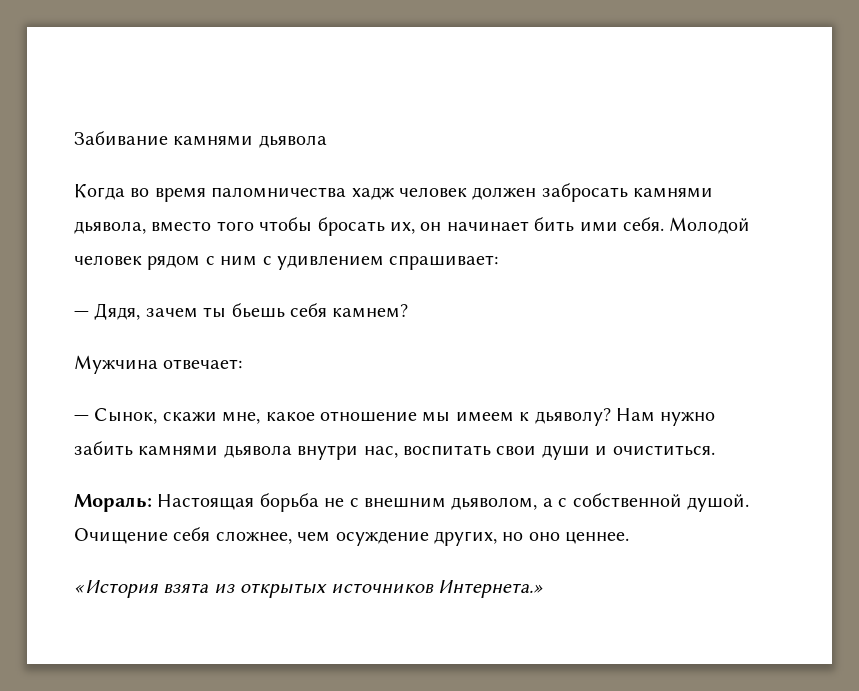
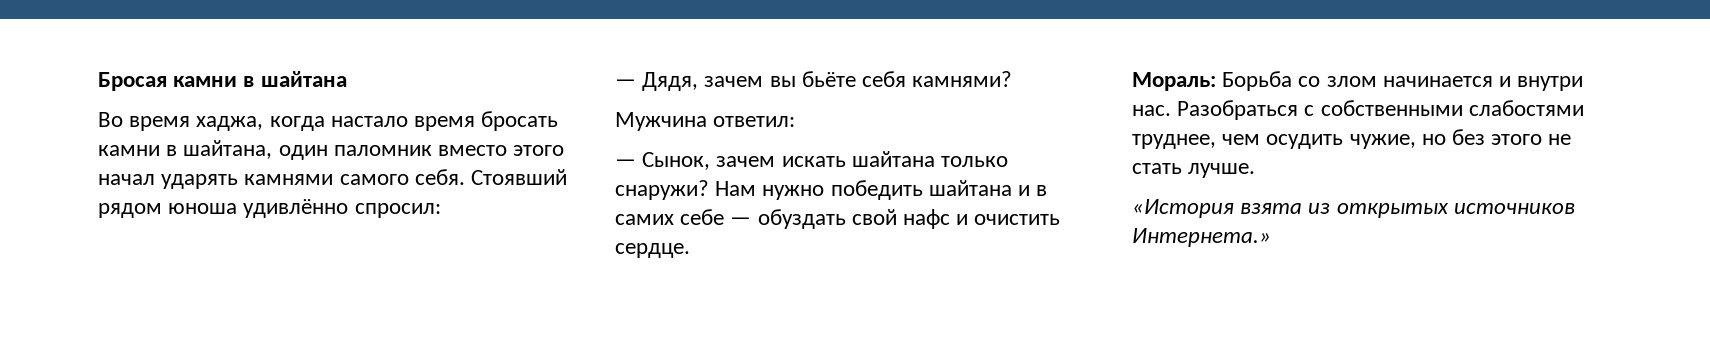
- Забивание камнями дьявола
- Когда во время паломничества хадж человек должен забросать камнями дьявола, вместо того чтобы бросать их, он начинает бить ими себя. Молодой человек рядом с ним с удивлением спрашивает:
+ Бросая камни в шайтана
+ Во время хаджа, когда настало время бросать камни в шайтана, один паломник вместо этого начал ударять камнями самого себя. Стоявший рядом юноша удивлённо спросил:
- — Дядя, зачем ты бьешь себя камнем?
+ — Дядя, зачем вы бьёте себя камнями?
- Мужчина отвечает:
+ Мужчина ответил:
- — Сынок, скажи мне, какое отношение мы имеем к дьяволу? Нам нужно забить камнями дьявола внутри нас, воспитать свои души и очиститься.
- Мораль: Настоящая борьба не с внешним дьяволом, а с собственной душой. Очищение себя сложнее, чем осуждение других, но оно ценнее.
+ — Сынок, зачем искать шайтана только снаружи? Нам нужно победить шайтана и в самих себе — обуздать свой нафс и очистить сердце.
+ Мораль: Борьба со злом начинается и внутри нас. Разобраться с собственными слабостями труднее, чем осудить чужие, но без этого не стать лучше.

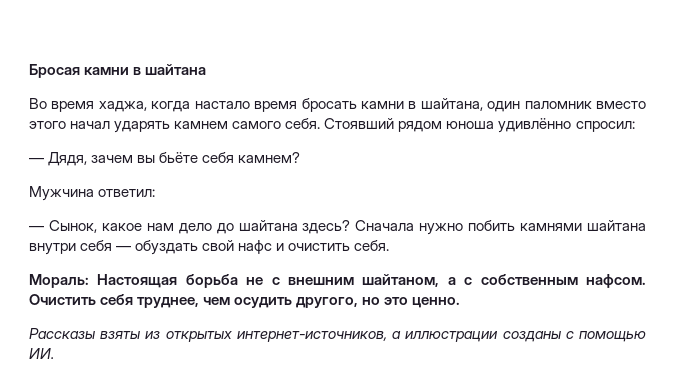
- Во время хаджа, когда настало время бросать камни в шайтана, один паломник вместо этого начал ударять камнями самого себя.
+ Во время хаджа, когда настало время бросать камни в шайтана, один паломник вместо этого начал ударять камнем самого себя.
- — Дядя, зачем вы бьёте себя камнями?
+ — Дядя, зачем вы бьёте себя камнем?
- — Сынок, зачем искать шайтана только снаружи? Нам нужно победить шайтана и в самих себе — обуздать свой нафс и очистить сердце.
+ — Сынок, какое нам дело до шайтана здесь? Сначала нужно побить камнями шайтана внутри себя — обуздать свой нафс и очистить себя.
- Мораль: Борьба со злом начинается и внутри нас. Разобраться с собственными слабостями труднее, чем осудить чужие, но без этого не стать лучше.
- «История взята из открытых источников Интернета.»
+ Мораль: Настоящая борьба не с внешним шайтаном, а с собственным нафсом. Очистить себя труднее, чем осудить другого, но это ценно.
+ Рассказы взяты из открытых интернет-источников, а иллюстрации созданы с помощью ИИ.

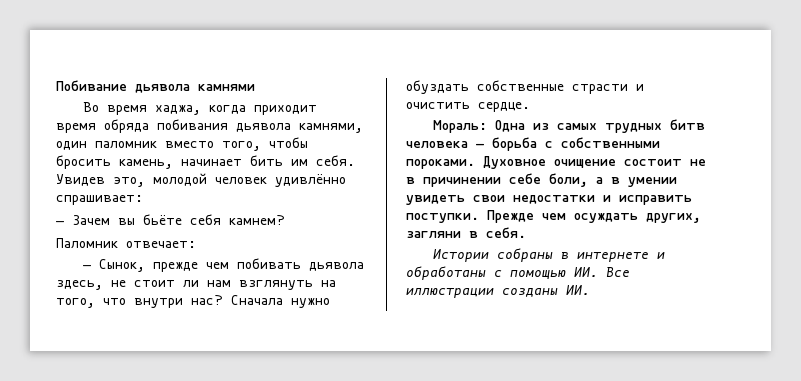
- Бросая камни в шайтана
+ Побивание дьявола камнями
- Во время хаджа, когда настало время бросать камни в шайтана, один паломник вместо этого начал ударять камнем самого себя. Стоявший рядом юноша удивлённо спросил:
- — Дядя, зачем вы бьёте себя камнем?
+ Во время хаджа, когда приходит время обряда побивания дьявола камнями, один паломник вместо того, чтобы бросить камень, начинает бить им себя. Увидев это, молодой человек удивлённо спрашивает:
+ — Зачем вы бьёте себя камнем?
- Мужчина ответил:
+ Паломник отвечает:
- — Сынок, какое нам дело до шайтана здесь? Сначала нужно побить камнями шайтана внутри себя — обуздать свой нафс и очистить себя.
- Мораль: Настоящая борьба не с внешним шайтаном, а с собственным нафсом. Очистить себя труднее, чем осудить другого, но это ценно.
- Рассказы взяты из открытых интернет-источников, а иллюстрации созданы с помощью ИИ.
+ — Сынок, прежде чем побивать дьявола здесь, не стоит ли нам взглянуть на того, что внутри нас? Сначала нужно обуздать собственные страсти и очистить сердце.
+ Мораль: Одна из самых трудных битв человека — борьба с собственными пороками. Духовное очищение состоит не в причинении себе боли, а в умении увидеть свои недостатки и исправить поступки. Прежде чем осуждать других, загляни в себя.
+ Истории собраны в интернете и обработаны с помощью ИИ. Все иллюстрации созданы ИИ.

